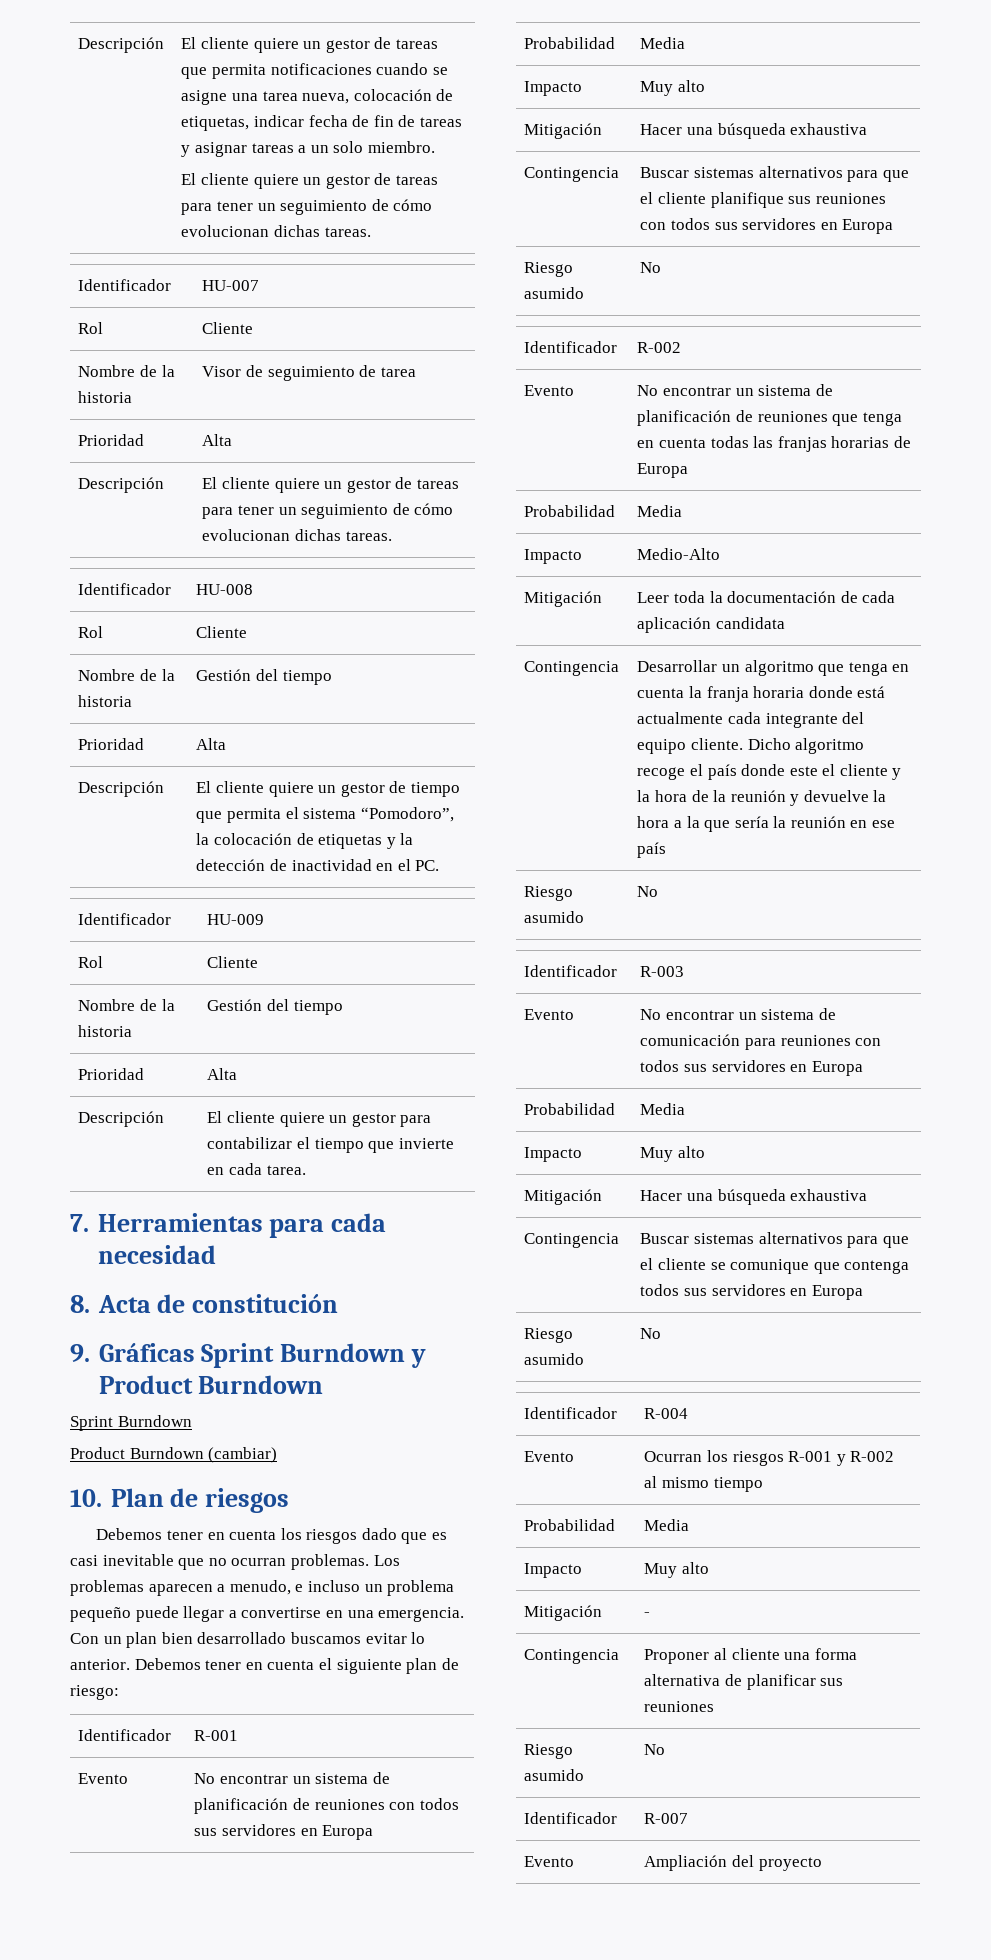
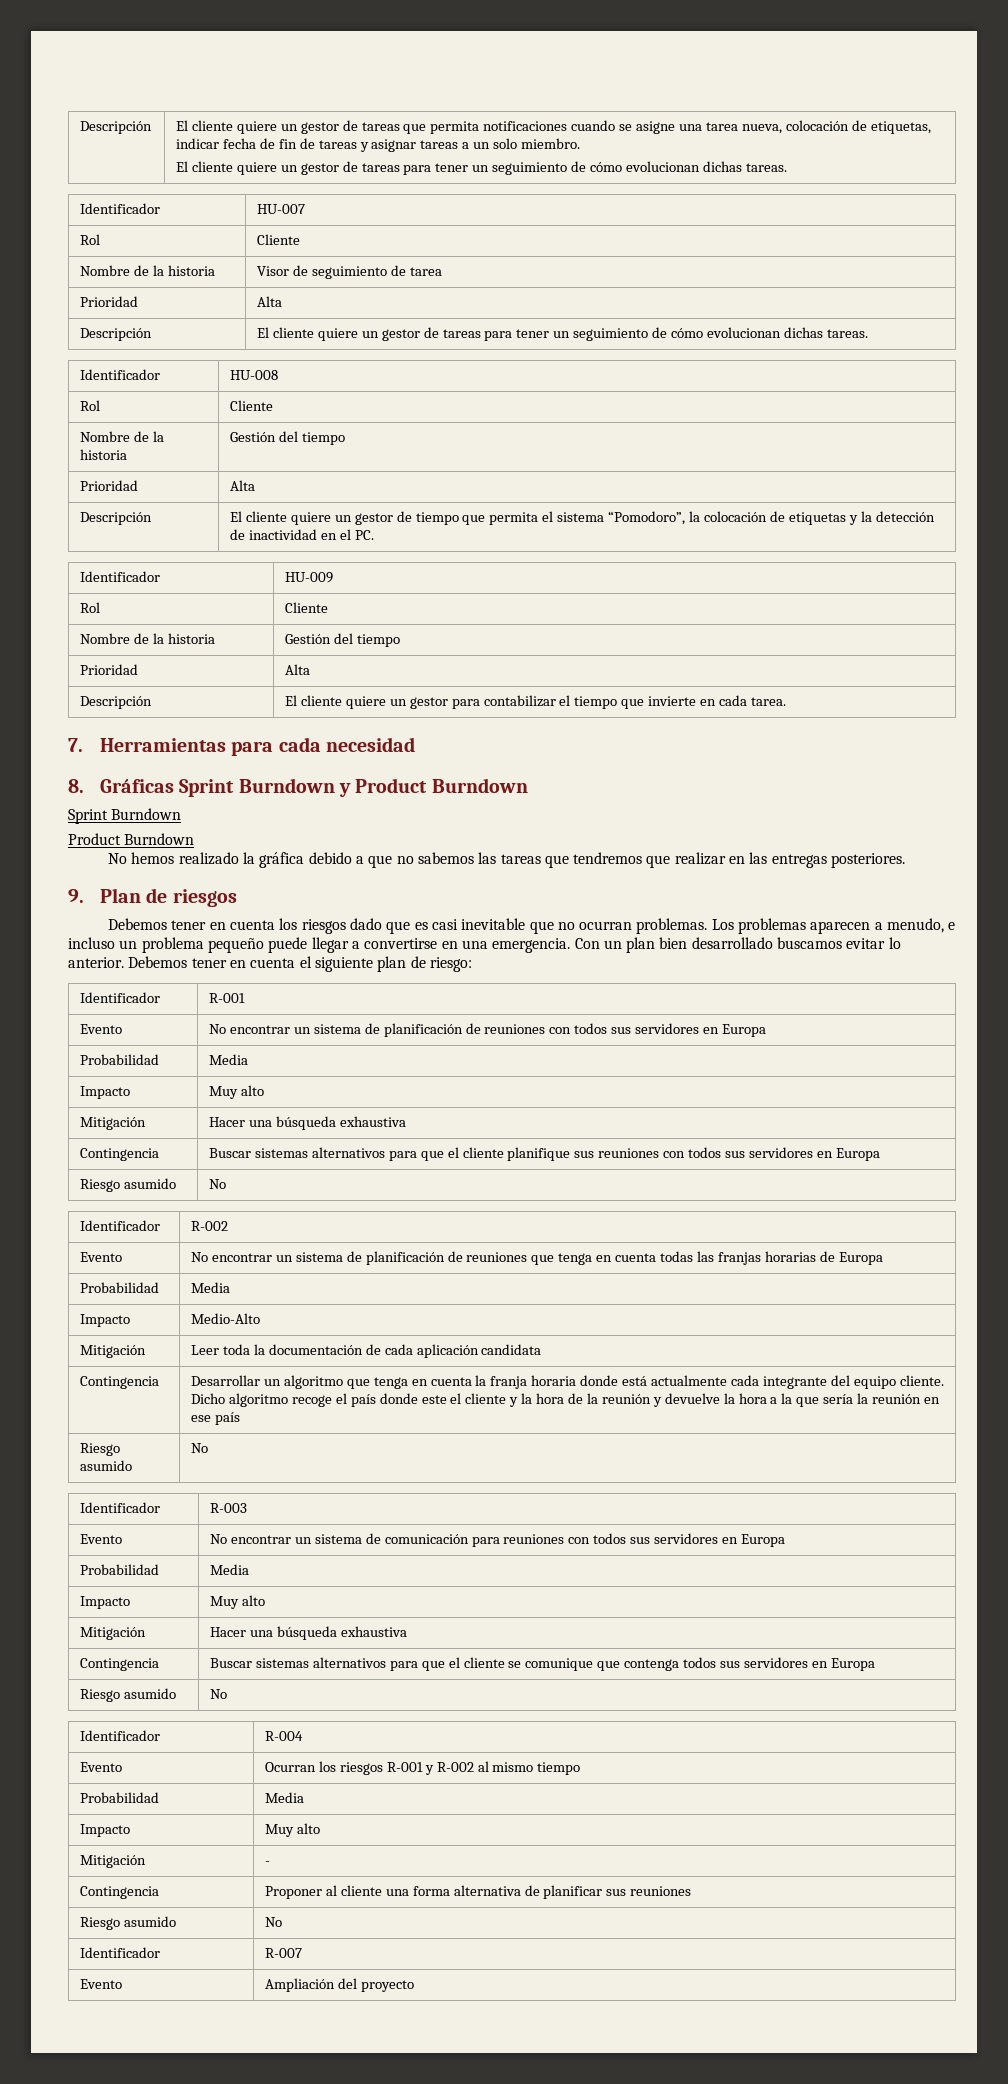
- 8. Acta de constitución
- 9. Gráficas Sprint Burndown y Product Burndown
+ 8. Gráficas Sprint Burndown y Product Burndown
  Sprint Burndown
- Product Burndown (cambiar)
- 10. Plan de riesgos
+ Product Burndown
+ No hemos realizado la gráfica debido a que no sabemos las tareas que tendremos que realizar en las entregas posteriores.
+ 9. Plan de riesgos

